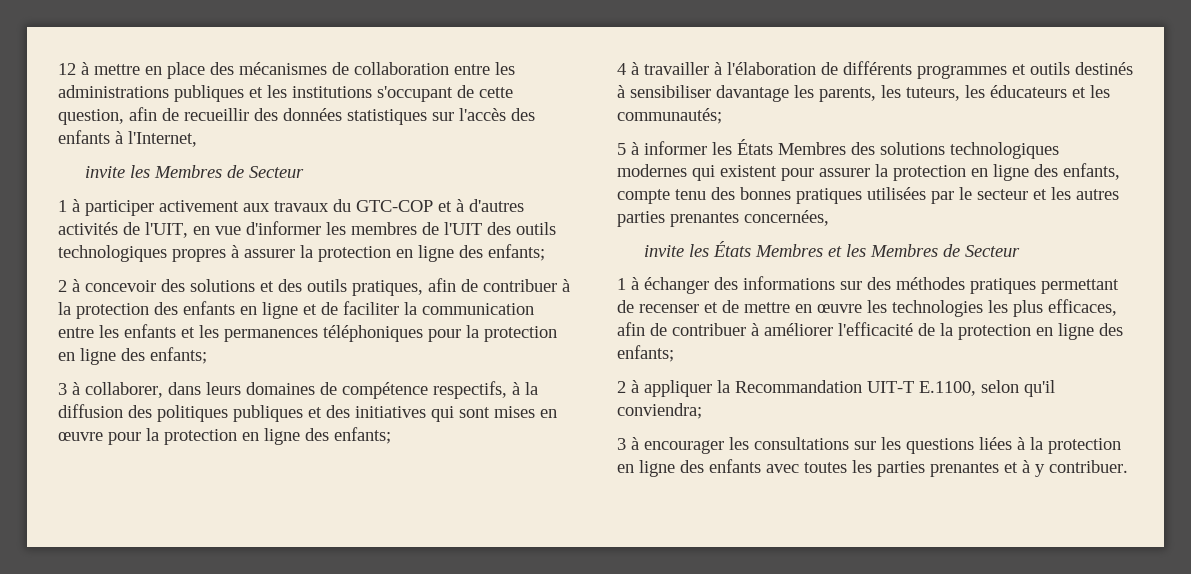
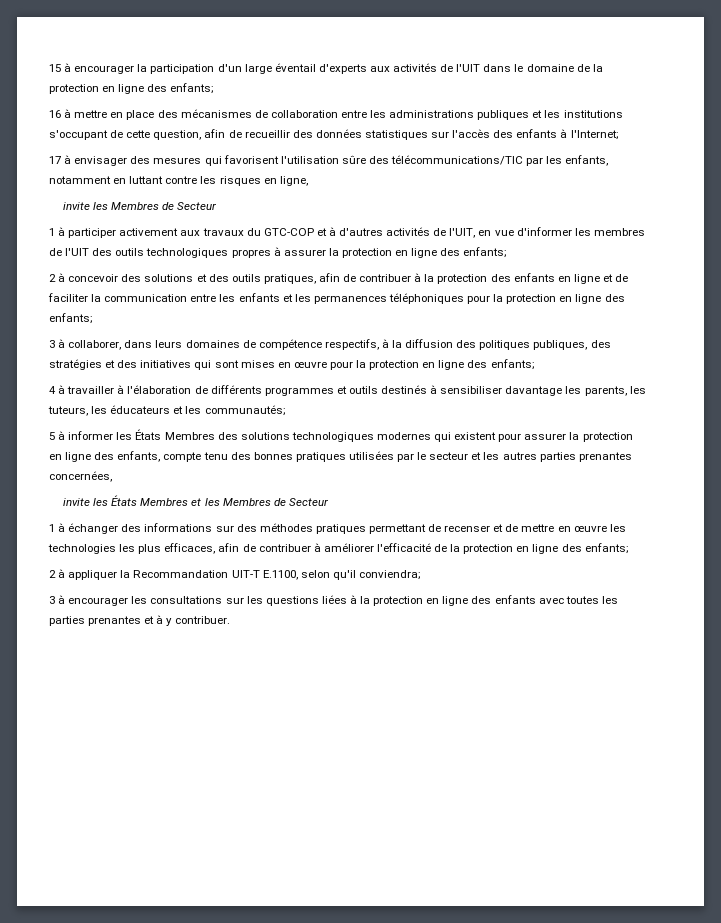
- 12 à mettre en place des mécanismes de collaboration entre les administrations publiques et les institutions s'occupant de cette question, afin de recueillir des données statistiques sur l'accès des enfants à l'Internet,
+ 15 à encourager la participation d'un large éventail d'experts aux activités de l'UIT dans le domaine de la protection en ligne des enfants;
+ 16 à mettre en place des mécanismes de collaboration entre les administrations publiques et les institutions s'occupant de cette question, afin de recueillir des données statistiques sur l'accès des enfants à l'Internet;
+ 17 à envisager des mesures qui favorisent l'utilisation sûre des télécommunications/TIC par les enfants, notamment en luttant contre les risques en ligne,
- 3 à collaborer, dans leurs domaines de compétence respectifs, à la diffusion des politiques publiques et des initiatives qui sont mises en œuvre pour la protection en ligne des enfants;
+ 3 à collaborer, dans leurs domaines de compétence respectifs, à la diffusion des politiques publiques, des stratégies et des initiatives qui sont mises en œuvre pour la protection en ligne des enfants;

